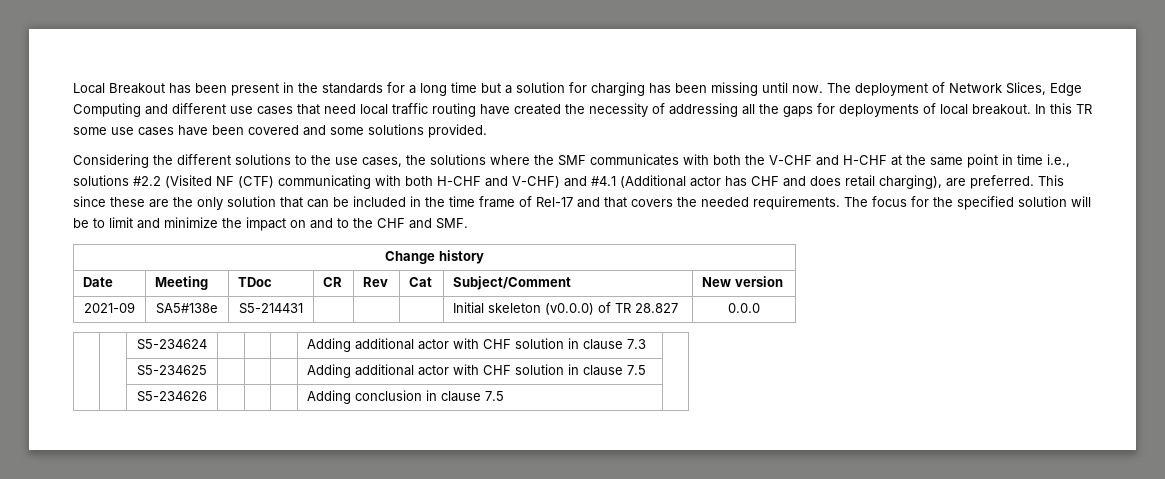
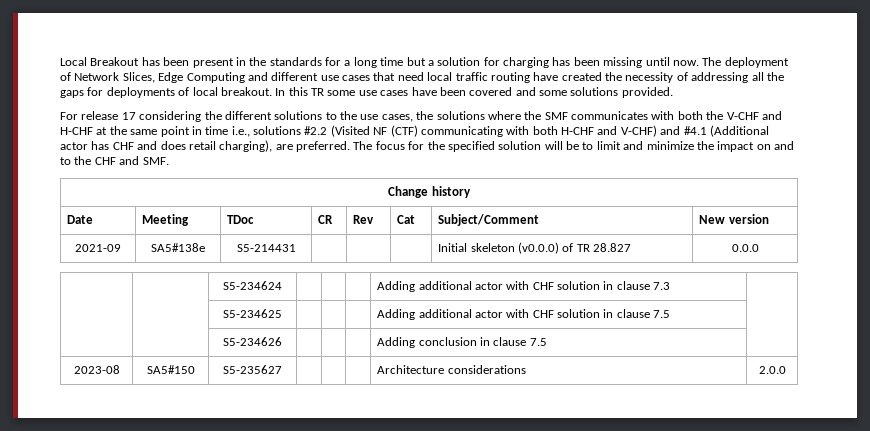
- Considering the different solutions to the use cases, the solutions where the SMF communicates with both the V-CHF and H-CHF at the same point in time i.e., solutions #2.2 (Visited NF (CTF) communicating with both H-CHF and V-CHF) and #4.1 (Additional actor has CHF and does retail charging), are preferred.
+ For release 17 considering the different solutions to the use cases, the solutions where the SMF communicates with both the V-CHF and H-CHF at the same point in time i.e., solutions #2.2 (Visited NF (CTF) communicating with both H-CHF and V-CHF) and #4.1 (Additional actor has CHF and does retail charging), are preferred.
- This since these are the only solution that can be included in the time frame of Rel-17 and that covers the needed requirements.
+ 2023-08 | SA5#150 | S5-235627 | | | | Architecture considerations | 2.0.0

